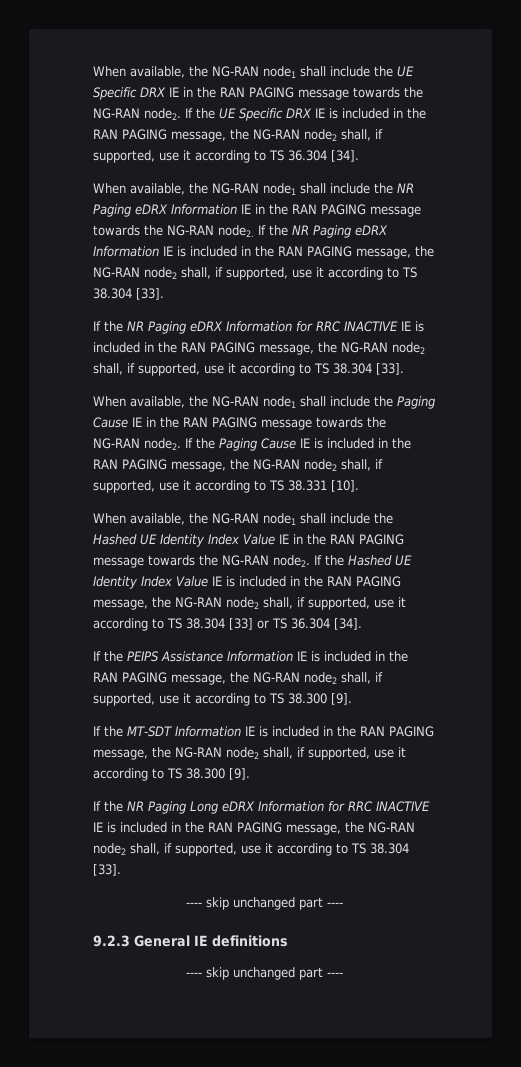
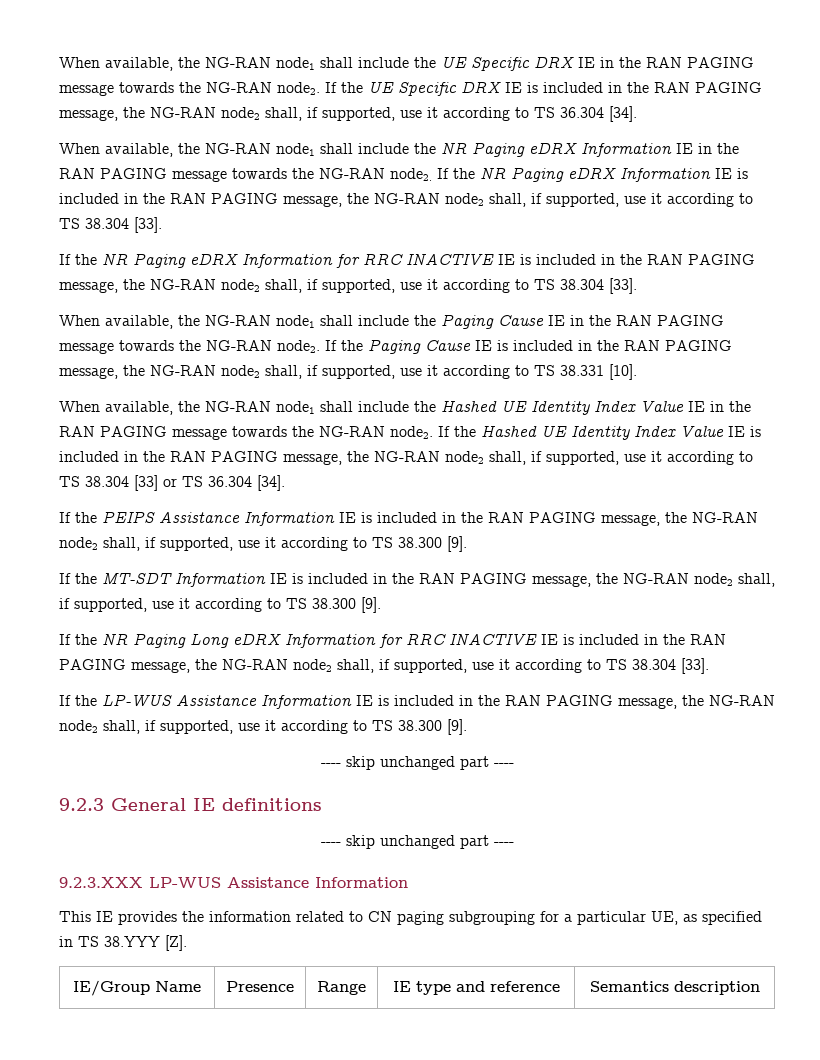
+ If the LP-WUS Assistance Information IE is included in the RAN PAGING message, the NG-RAN node2 shall, if supported, use it according to TS 38.300 [9].
+ 9.2.3.XXX LP-WUS Assistance Information
+ This IE provides the information related to CN paging subgrouping for a particular UE, as specified in TS 38.YYY [Z].
+ IE/Group Name | Presence | Range | IE type and reference | Semantics description

